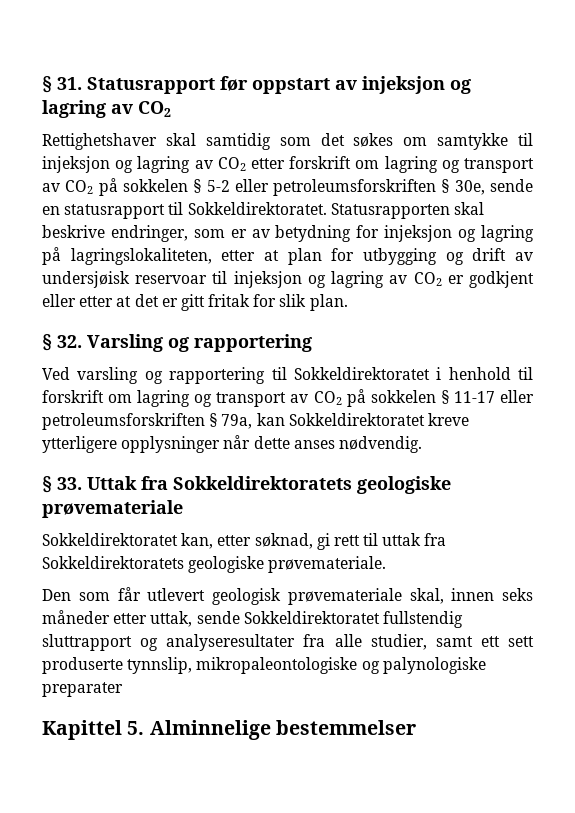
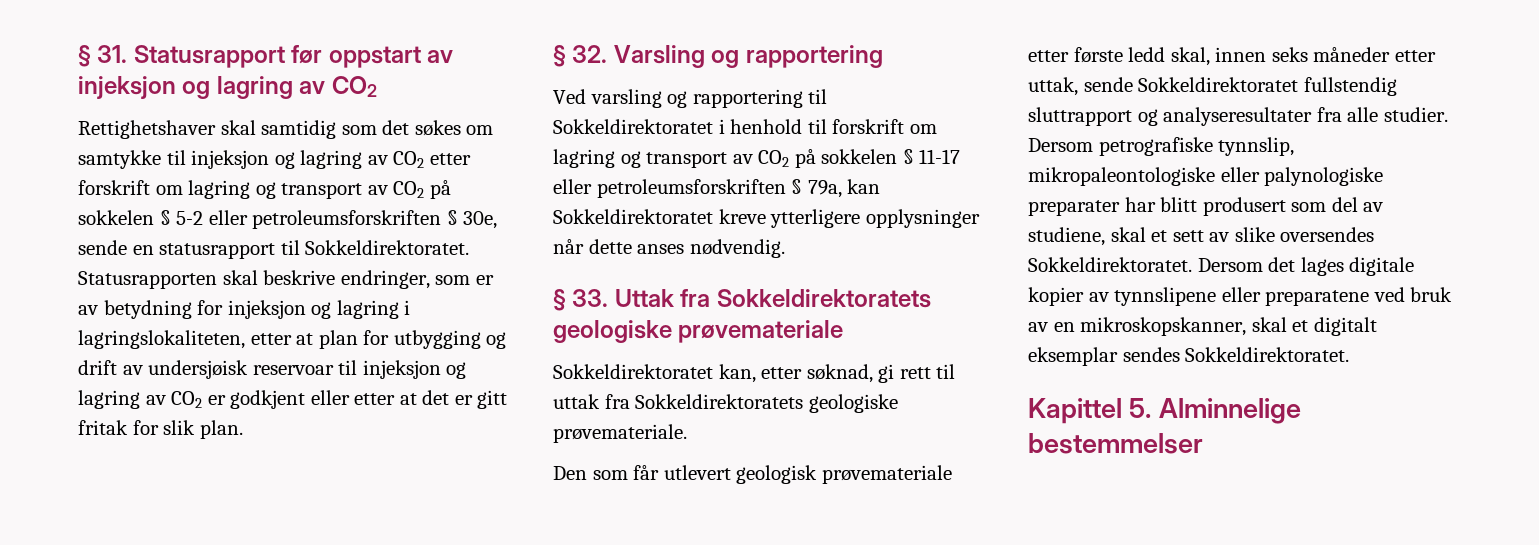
- Statusrapporten skal beskrive endringer, som er av betydning for injeksjon og lagring på lagringslokaliteten, etter at plan for utbygging og drift av undersjøisk reservoar til injeksjon og lagring av CO2 er godkjent eller etter at det er gitt fritak for slik plan.
+ Statusrapporten skal beskrive endringer, som er av betydning for injeksjon og lagring i lagringslokaliteten, etter at plan for utbygging og drift av undersjøisk reservoar til injeksjon og lagring av CO2 er godkjent eller etter at det er gitt fritak for slik plan.
- Den som får utlevert geologisk prøvemateriale skal, innen seks måneder etter uttak, sende Sokkeldirektoratet fullstendig sluttrapport og analyseresultater fra alle studier, samt ett sett produserte tynnslip, mikropaleontologiske og palynologiske preparater
+ Den som får utlevert geologisk prøvemateriale etter første ledd skal, innen seks måneder etter uttak, sende Sokkeldirektoratet fullstendig sluttrapport og analyseresultater fra alle studier. Dersom petrografiske tynnslip, mikropaleontologiske eller palynologiske preparater har blitt produsert som del av studiene, skal et sett av slike oversendes Sokkeldirektoratet. Dersom det lages digitale kopier av tynnslipene eller preparatene ved bruk av en mikroskopskanner, skal et digitalt eksemplar sendes Sokkeldirektoratet.

